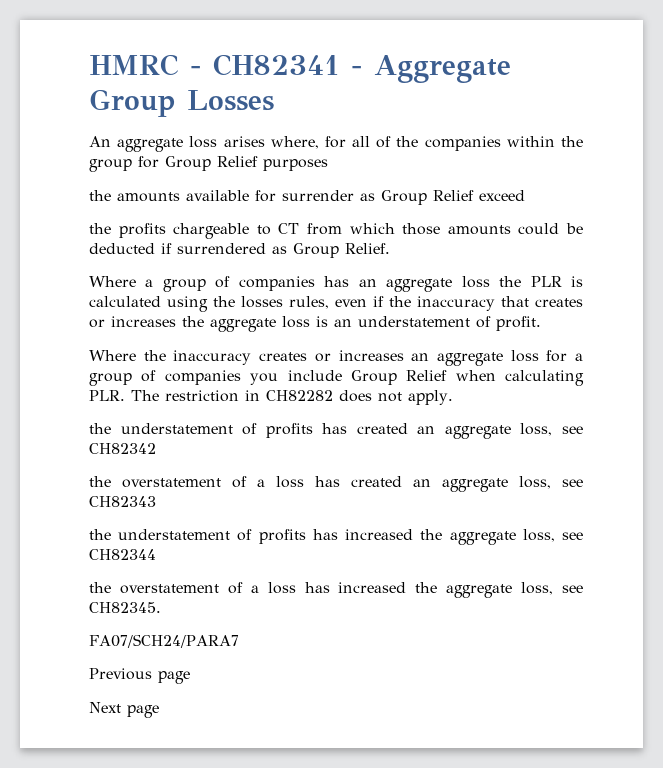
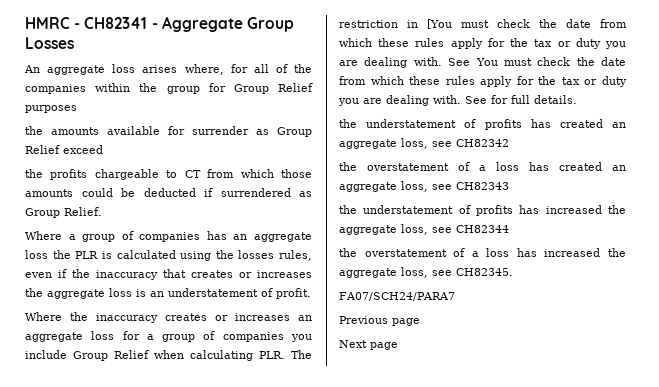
- Where the inaccuracy creates or increases an aggregate loss for a group of companies you include Group Relief when calculating PLR. The restriction in CH82282 does not apply.
+ Where the inaccuracy creates or increases an aggregate loss for a group of companies you include Group Relief when calculating PLR. The restriction in [You must check the date from which these rules apply for the tax or duty you are dealing with. See You must check the date from which these rules apply for the tax or duty you are dealing with. See for full details.

